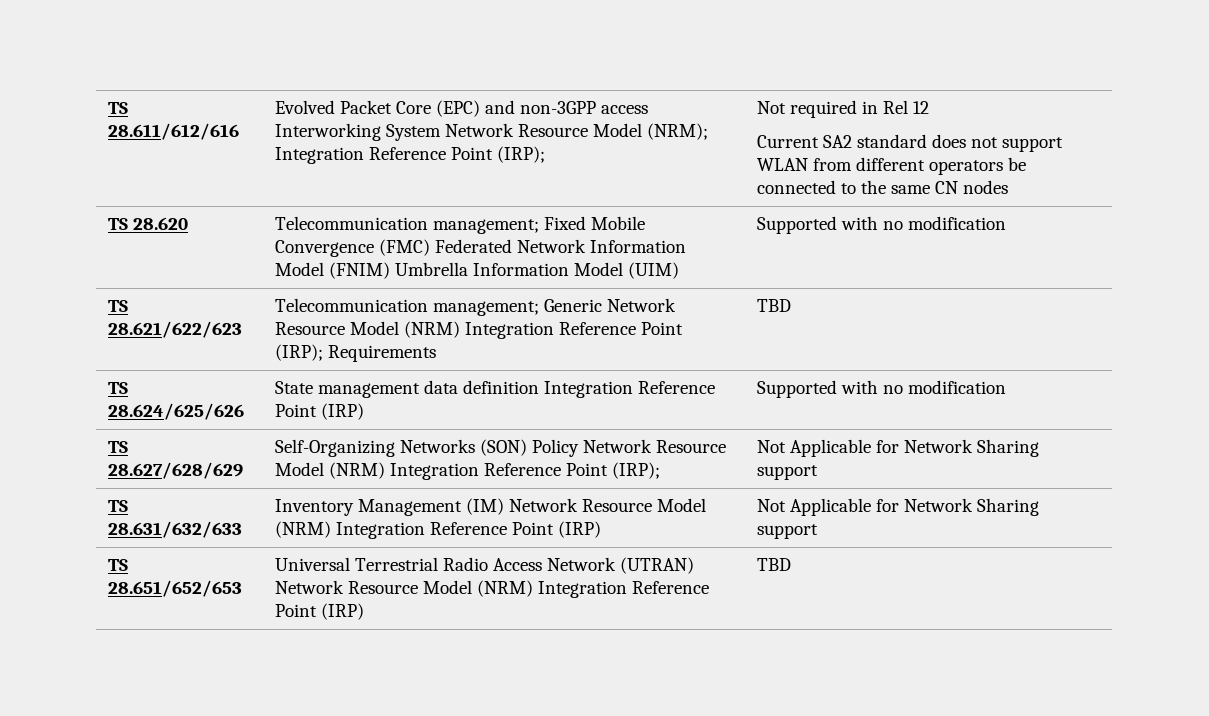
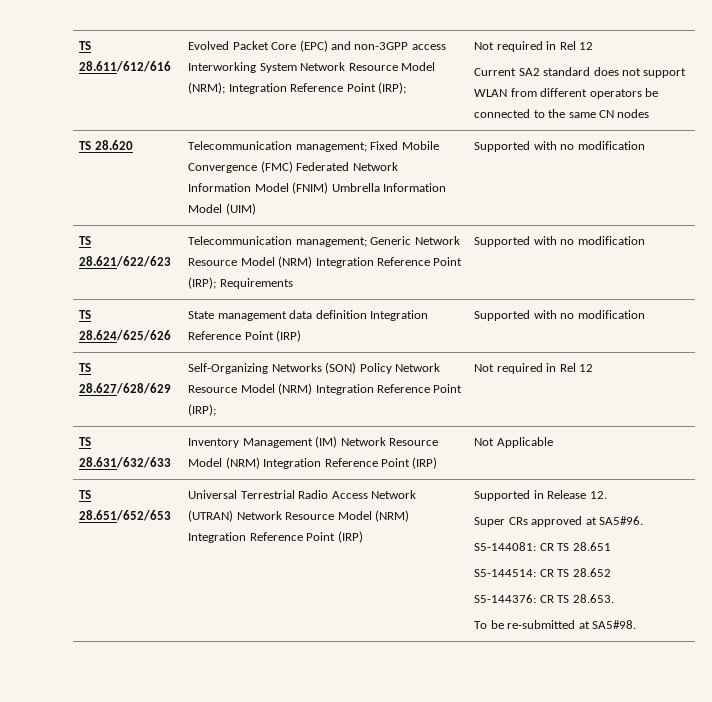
- TS 28.621/622/623 | Telecommunication management; Generic Network Resource Model (NRM) Integration Reference Point (IRP); Requirements | TBD
+ TS 28.621/622/623 | Telecommunication management; Generic Network Resource Model (NRM) Integration Reference Point (IRP); Requirements | Supported with no modification
- TS 28.627/628/629 | Self-Organizing Networks (SON) Policy Network Resource Model (NRM) Integration Reference Point (IRP); | Not Applicable for Network Sharing support
+ TS 28.627/628/629 | Self-Organizing Networks (SON) Policy Network Resource Model (NRM) Integration Reference Point (IRP); | Not required in Rel 12
- TS 28.631/632/633 | Inventory Management (IM) Network Resource Model (NRM) Integration Reference Point (IRP) | Not Applicable for Network Sharing support
+ TS 28.631/632/633 | Inventory Management (IM) Network Resource Model (NRM) Integration Reference Point (IRP) | Not Applicable
- Universal Terrestrial Radio Access Network (UTRAN) Network Resource Model (NRM) Integration Reference Point (IRP) | TBD
+ Universal Terrestrial Radio Access Network (UTRAN) Network Resource Model (NRM) Integration Reference Point (IRP) | Supported in Release 12.
+ Super CRs approved at SA5#96.
+ S5-144081: CR TS 28.651
+ S5-144514: CR TS 28.652
+ S5-144376: CR TS 28.653.
+ To be re-submitted at SA5#98.

